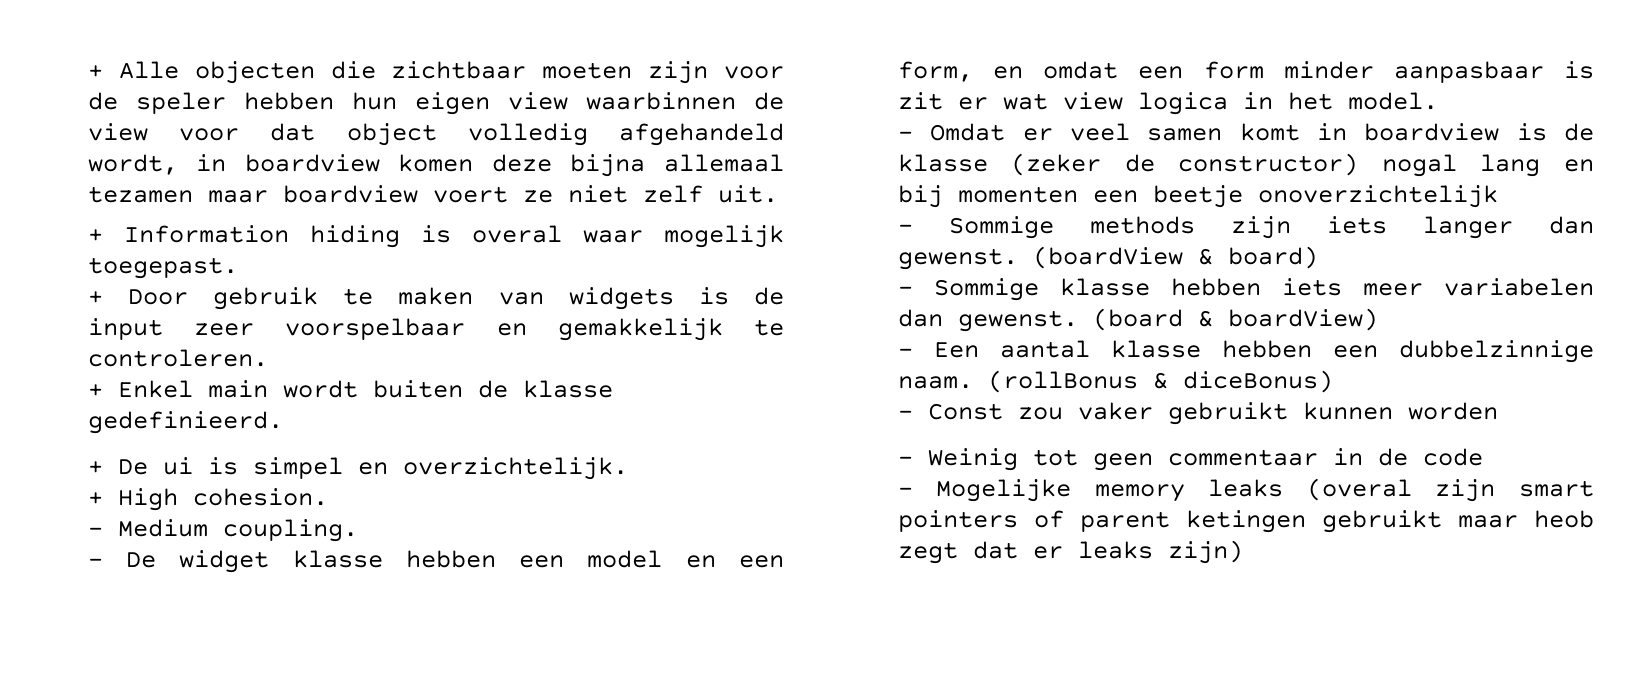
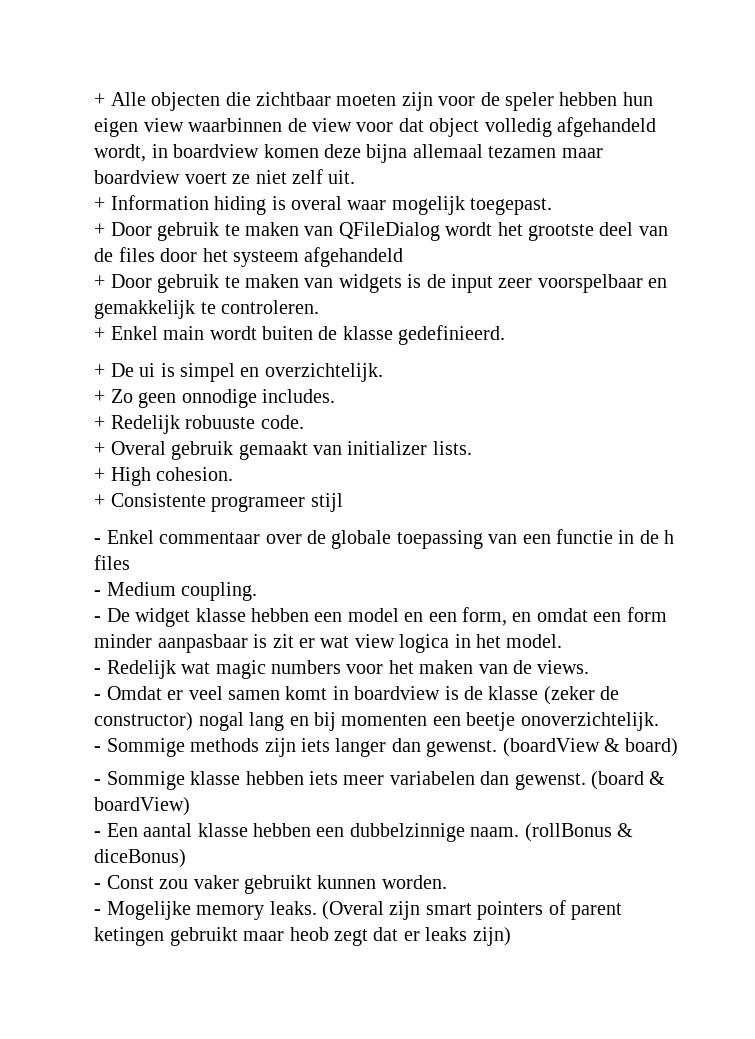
+ + Door gebruik te maken van QFileDialog wordt het grootste deel van de files door het systeem afgehandeld
+ + Zo geen onnodige includes.
+ + Redelijk robuuste code.
+ + Overal gebruik gemaakt van initializer lists.
  + High cohesion.
+ + Consistente programeer stijl
+ - Enkel commentaar over de globale toepassing van een functie in de h files
+ - Redelijk wat magic numbers voor het maken van de views.
- - Omdat er veel samen komt in boardview is de klasse (zeker de constructor) nogal lang en bij momenten een beetje onoverzichtelijk
+ - Omdat er veel samen komt in boardview is de klasse (zeker de constructor) nogal lang en bij momenten een beetje onoverzichtelijk.
- - Const zou vaker gebruikt kunnen worden
- - Weinig tot geen commentaar in de code
+ - Const zou vaker gebruikt kunnen worden.
- - Mogelijke memory leaks (overal zijn smart pointers of parent ketingen gebruikt maar heob zegt dat er leaks zijn)
+ - Mogelijke memory leaks. (Overal zijn smart pointers of parent ketingen gebruikt maar heob zegt dat er leaks zijn)

